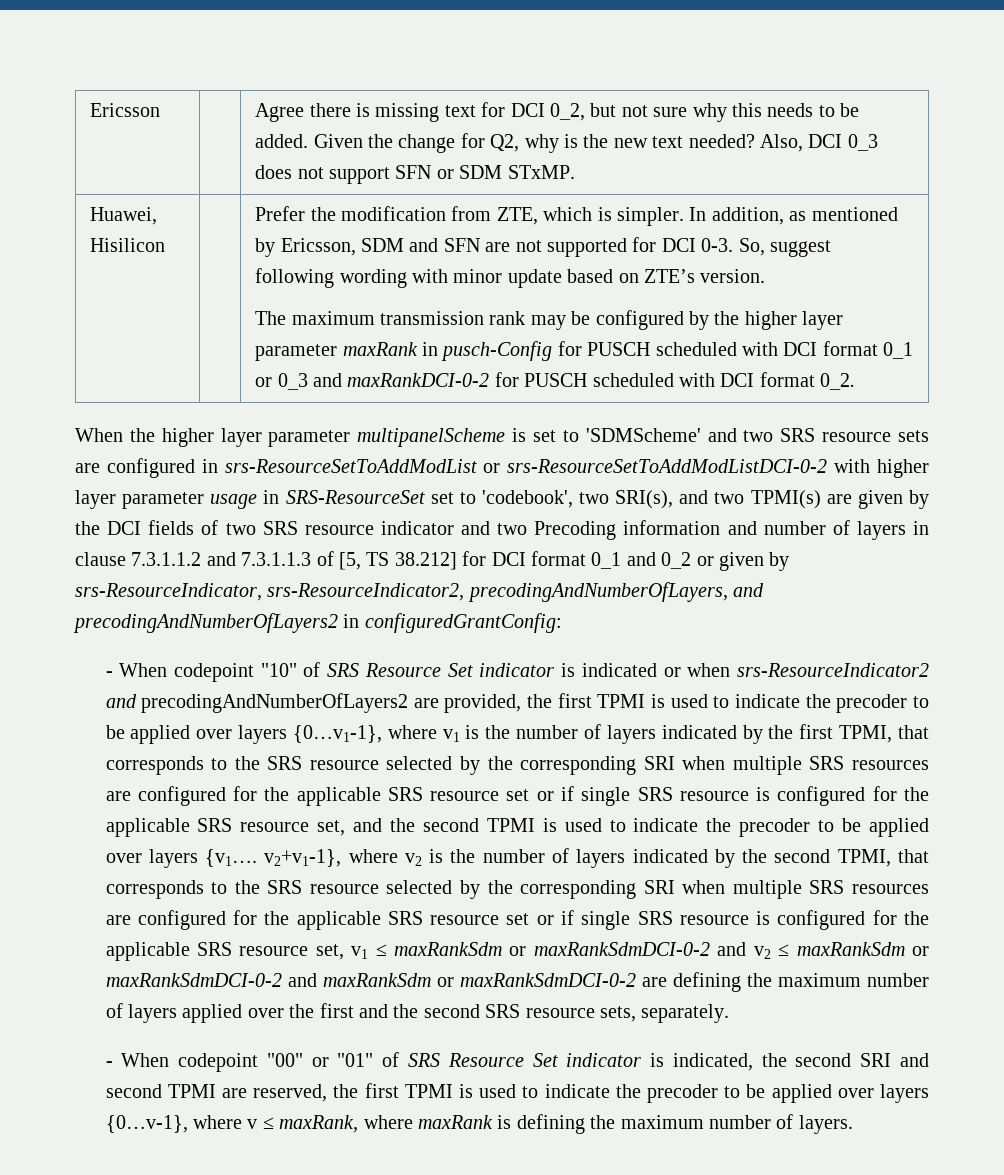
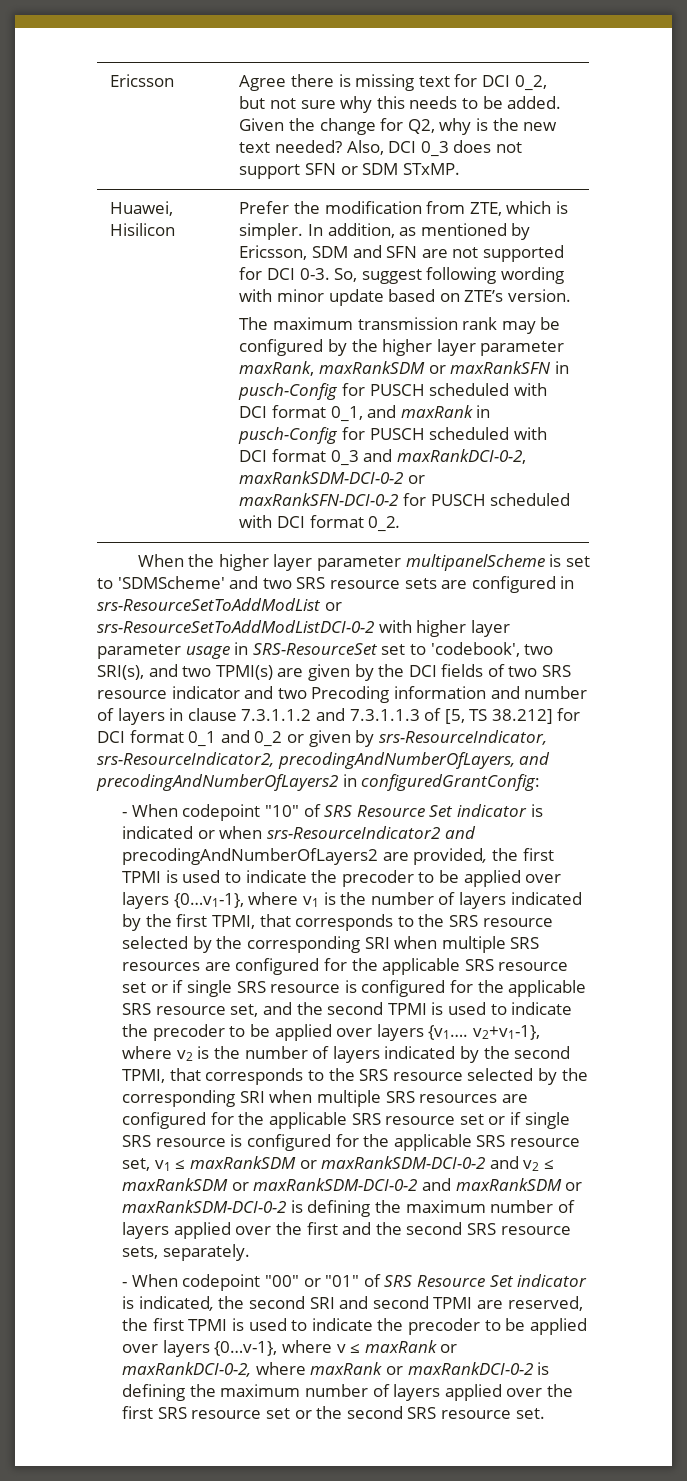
- The maximum transmission rank may be configured by the higher layer parameter maxRank in pusch-Config for PUSCH scheduled with DCI format 0_1 or 0_3 and maxRankDCI-0-2 for PUSCH scheduled with DCI format 0_2.
+ The maximum transmission rank may be configured by the higher layer parameter maxRank, maxRankSDM or maxRankSFN in pusch-Config for PUSCH scheduled with DCI format 0_1, and maxRank in pusch-Config for PUSCH scheduled with DCI format 0_3 and maxRankDCI-0-2, maxRankSDM-DCI-0-2 or maxRankSFN-DCI-0-2 for PUSCH scheduled with DCI format 0_2.
- - When codepoint "10" of SRS Resource Set indicator is indicated or when srs-ResourceIndicator2 and precodingAndNumberOfLayers2 are provided, the first TPMI is used to indicate the precoder to be applied over layers {0…v1-1}, where v1 is the number of layers indicated by the first TPMI, that corresponds to the SRS resource selected by the corresponding SRI when multiple SRS resources are configured for the applicable SRS resource set or if single SRS resource is configured for the applicable SRS resource set, and the second TPMI is used to indicate the precoder to be applied over layers {v1…. v2+v1-1}, where v2 is the number of layers indicated by the second TPMI, that corresponds to the SRS resource selected by the corresponding SRI when multiple SRS resources are configured for the applicable SRS resource set or if single SRS resource is configured for the applicable SRS resource set, v1 ≤ maxRankSdm or maxRankSdmDCI-0-2 and v2 ≤ maxRankSdm or maxRankSdmDCI-0-2 and maxRankSdm or maxRankSdmDCI-0-2 are defining the maximum number of layers applied over the first and the second SRS resource sets, separately.
+ - When codepoint "10" of SRS Resource Set indicator is indicated or when srs-ResourceIndicator2 and precodingAndNumberOfLayers2 are provided, the first TPMI is used to indicate the precoder to be applied over layers {0…v1-1}, where v1 is the number of layers indicated by the first TPMI, that corresponds to the SRS resource selected by the corresponding SRI when multiple SRS resources are configured for the applicable SRS resource set or if single SRS resource is configured for the applicable SRS resource set, and the second TPMI is used to indicate the precoder to be applied over layers {v1…. v2+v1-1}, where v2 is the number of layers indicated by the second TPMI, that corresponds to the SRS resource selected by the corresponding SRI when multiple SRS resources are configured for the applicable SRS resource set or if single SRS resource is configured for the applicable SRS resource set, v1 ≤ maxRankSDM or maxRankSDM-DCI-0-2 and v2 ≤ maxRankSDM or maxRankSDM-DCI-0-2 and maxRankSDM or maxRankSDM-DCI-0-2 is defining the maximum number of layers applied over the first and the second SRS resource sets, separately.
- - When codepoint "00" or "01" of SRS Resource Set indicator is indicated, the second SRI and second TPMI are reserved, the first TPMI is used to indicate the precoder to be applied over layers {0…v-1}, where v ≤ maxRank, where maxRank is defining the maximum number of layers.
+ - When codepoint "00" or "01" of SRS Resource Set indicator is indicated, the second SRI and second TPMI are reserved, the first TPMI is used to indicate the precoder to be applied over layers {0…v-1}, where v ≤ maxRank or maxRankDCI-0-2, where maxRank or maxRankDCI-0-2 is defining the maximum number of layers applied over the first SRS resource set or the second SRS resource set.

